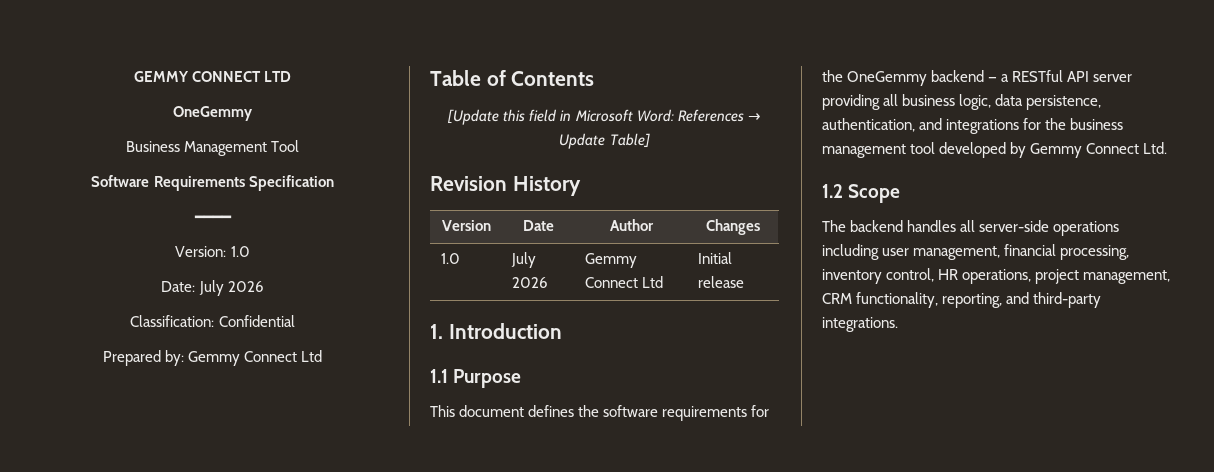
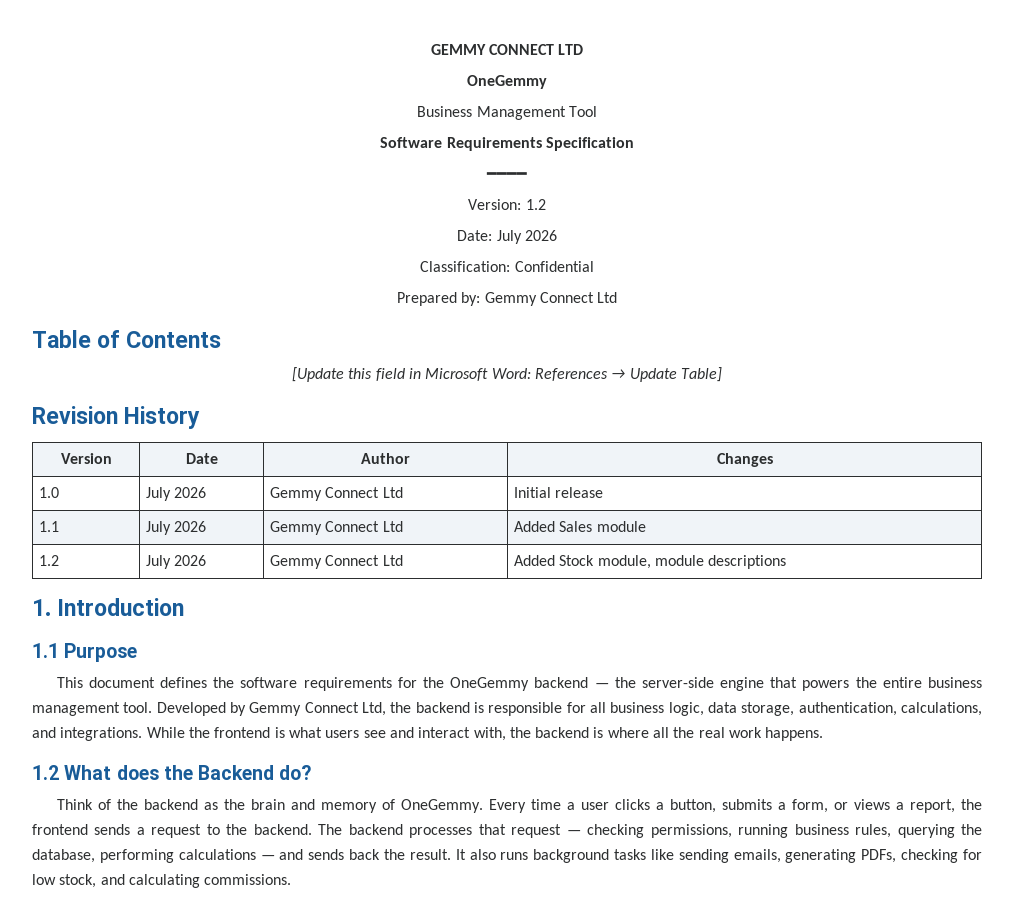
- Version: 1.0
+ Version: 1.2
+ 1.1 | July 2026 | Gemmy Connect Ltd | Added Sales module
+ 1.2 | July 2026 | Gemmy Connect Ltd | Added Stock module, module descriptions
- This document defines the software requirements for the OneGemmy backend — a RESTful API server providing all business logic, data persistence, authentication, and integrations for the business management tool developed by Gemmy Connect Ltd.
- 1.2 Scope
- The backend handles all server-side operations including user management, financial processing, inventory control, HR operations, project management, CRM functionality, reporting, and third-party integrations.
+ This document defines the software requirements for the OneGemmy backend — the server-side engine that powers the entire business management tool. Developed by Gemmy Connect Ltd, the backend is responsible for all business logic, data storage, authentication, calculations, and integrations. While the frontend is what users see and interact with, the backend is where all the real work happens.
+ 1.2 What does the Backend do?
+ Think of the backend as the brain and memory of OneGemmy. Every time a user clicks a button, submits a form, or views a report, the frontend sends a request to the backend. The backend processes that request — checking permissions, running business rules, querying the database, performing calculations — and sends back the result. It also runs background tasks like sending emails, generating PDFs, checking for low stock, and calculating commissions.

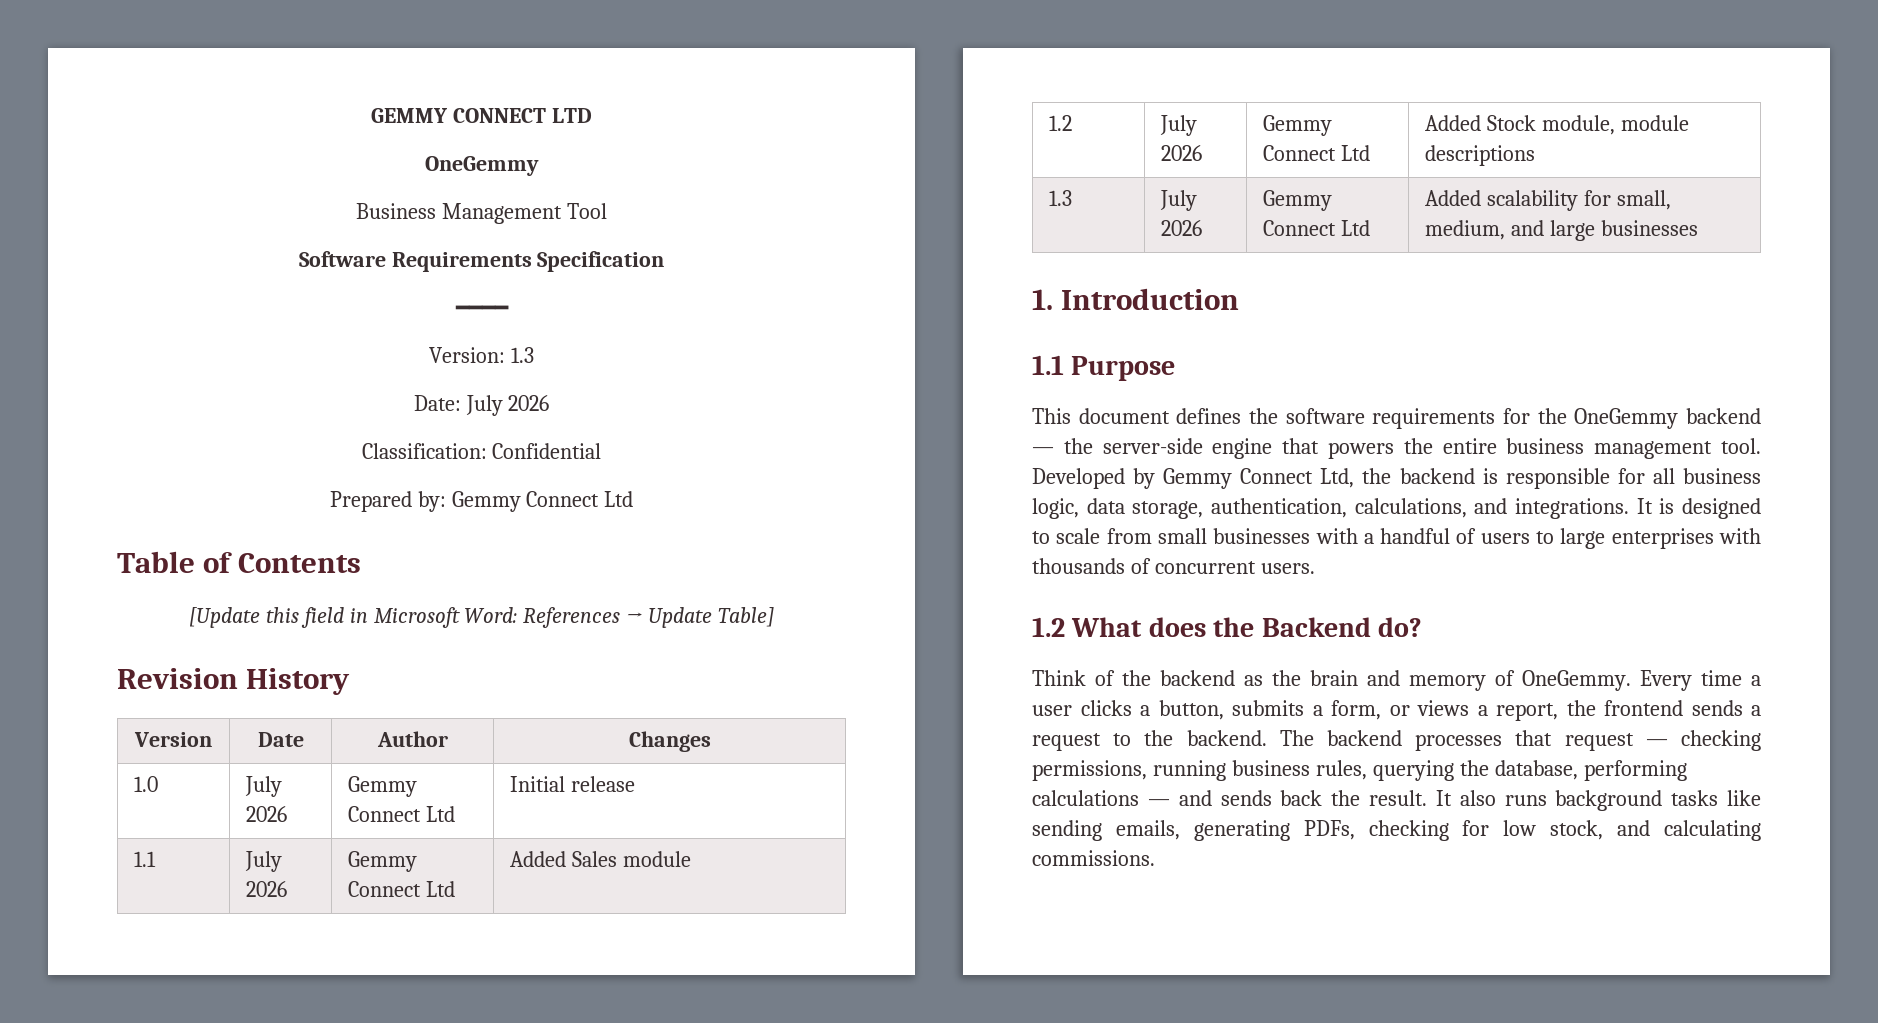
- Version: 1.2
+ Version: 1.3
+ 1.3 | July 2026 | Gemmy Connect Ltd | Added scalability for small, medium, and large businesses
- While the frontend is what users see and interact with, the backend is where all the real work happens.
+ It is designed to scale from small businesses with a handful of users to large enterprises with thousands of concurrent users.

